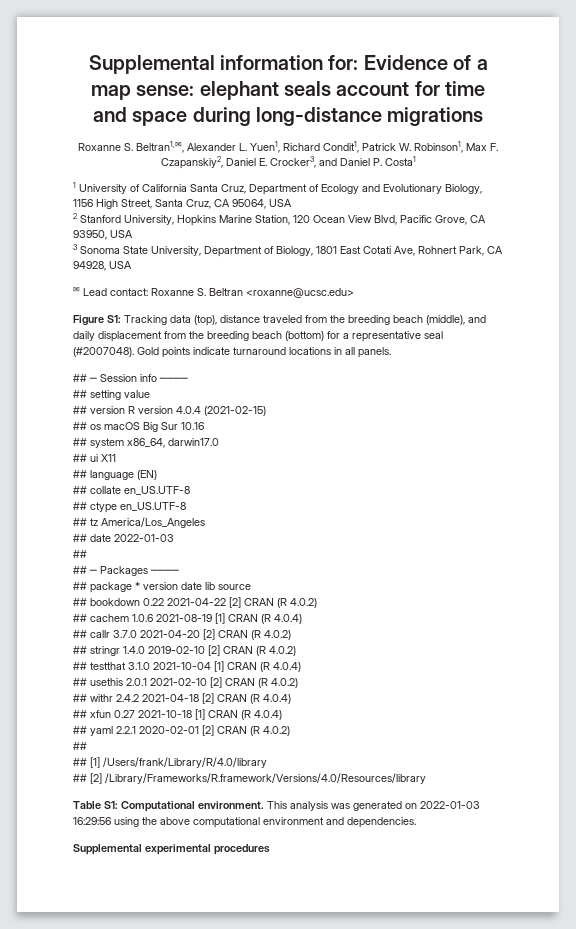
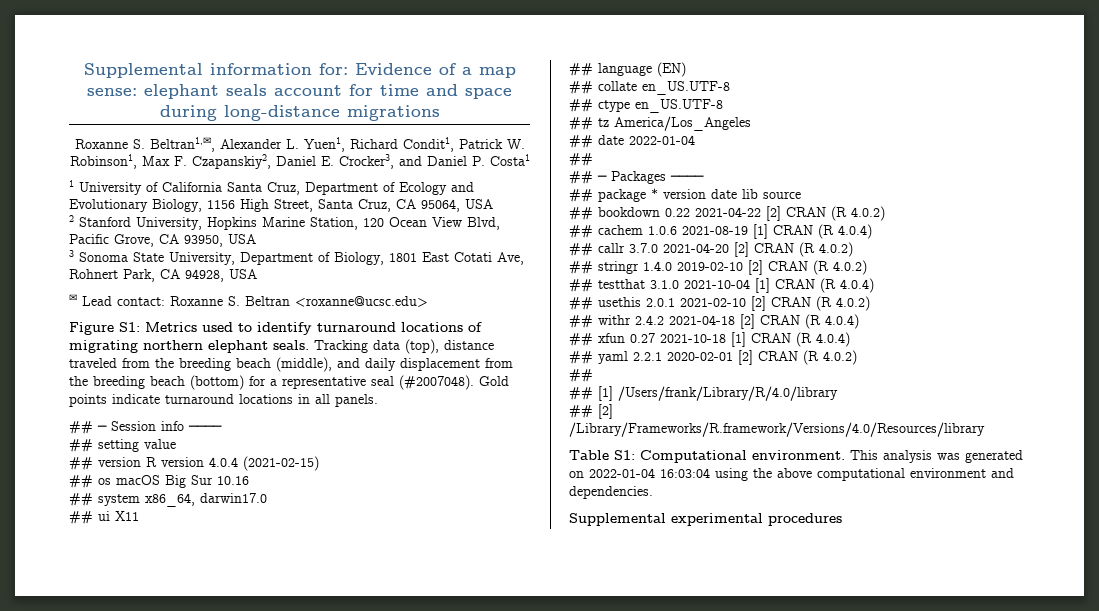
- Figure S1: Tracking data (top), distance traveled from the breeding beach (middle), and daily displacement from the breeding beach (bottom) for a representative seal (#2007048).
+ Figure S1: Metrics used to identify turnaround locations of migrating northern elephant seals. Tracking data (top), distance traveled from the breeding beach (middle), and daily displacement from the breeding beach (bottom) for a representative seal (#2007048).
- ## date 2022-01-03
+ ## date 2022-01-04
- This analysis was generated on 2022-01-03 16:29:56 using the above computational environment and dependencies.
+ This analysis was generated on 2022-01-04 16:03:04 using the above computational environment and dependencies.

